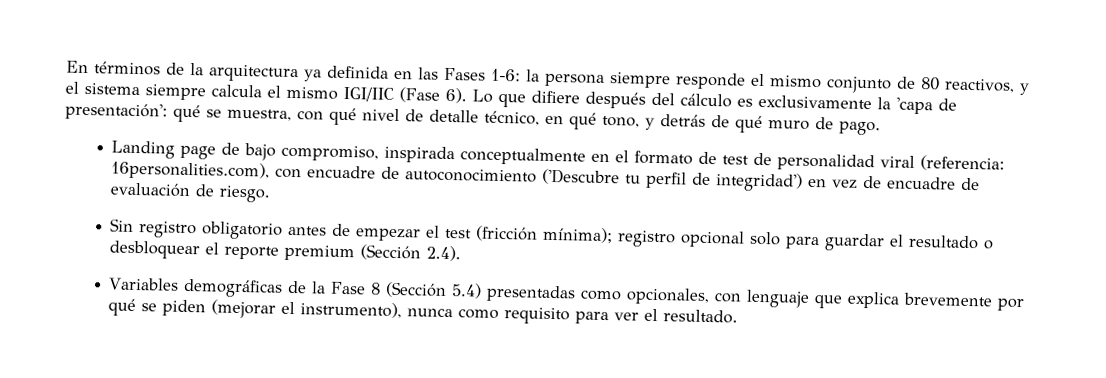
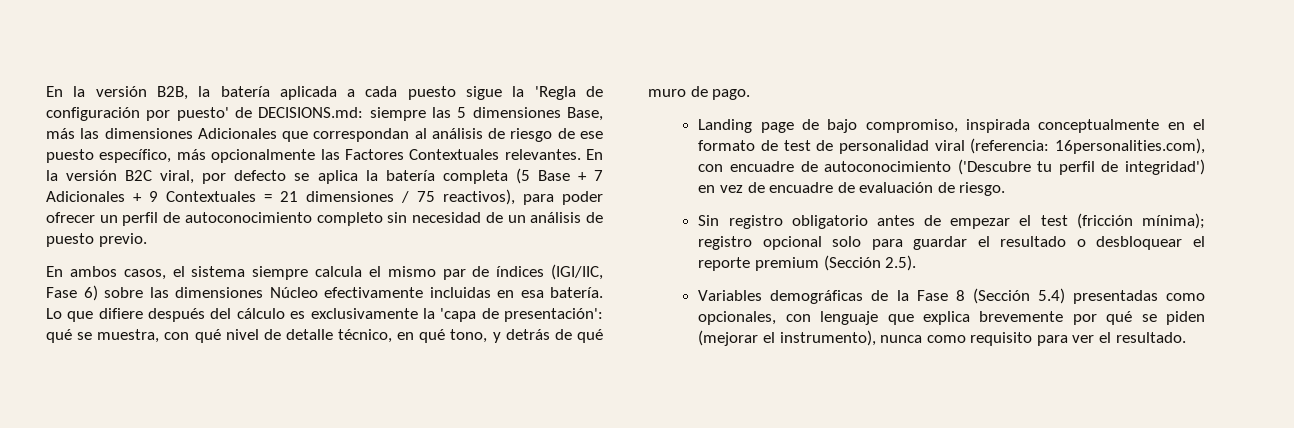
- En términos de la arquitectura ya definida en las Fases 1-6: la persona siempre responde el mismo conjunto de 80 reactivos, y el sistema siempre calcula el mismo IGI/IIC (Fase 6).
+ En la versión B2B, la batería aplicada a cada puesto sigue la 'Regla de configuración por puesto' de DECISIONS.md: siempre las 5 dimensiones Base, más las dimensiones Adicionales que correspondan al análisis de riesgo de ese puesto específico, más opcionalmente las Factores Contextuales relevantes. En la versión B2C viral, por defecto se aplica la batería completa (5 Base + 7 Adicionales + 9 Contextuales = 21 dimensiones / 75 reactivos), para poder ofrecer un perfil de autoconocimiento completo sin necesidad de un análisis de puesto previo.
+ En ambos casos, el sistema siempre calcula el mismo par de índices (IGI/IIC, Fase 6) sobre las dimensiones Núcleo efectivamente incluidas en esa batería.
- Sin registro obligatorio antes de empezar el test (fricción mínima); registro opcional solo para guardar el resultado o desbloquear el reporte premium (Sección 2.4).
+ Sin registro obligatorio antes de empezar el test (fricción mínima); registro opcional solo para guardar el resultado o desbloquear el reporte premium (Sección 2.5).

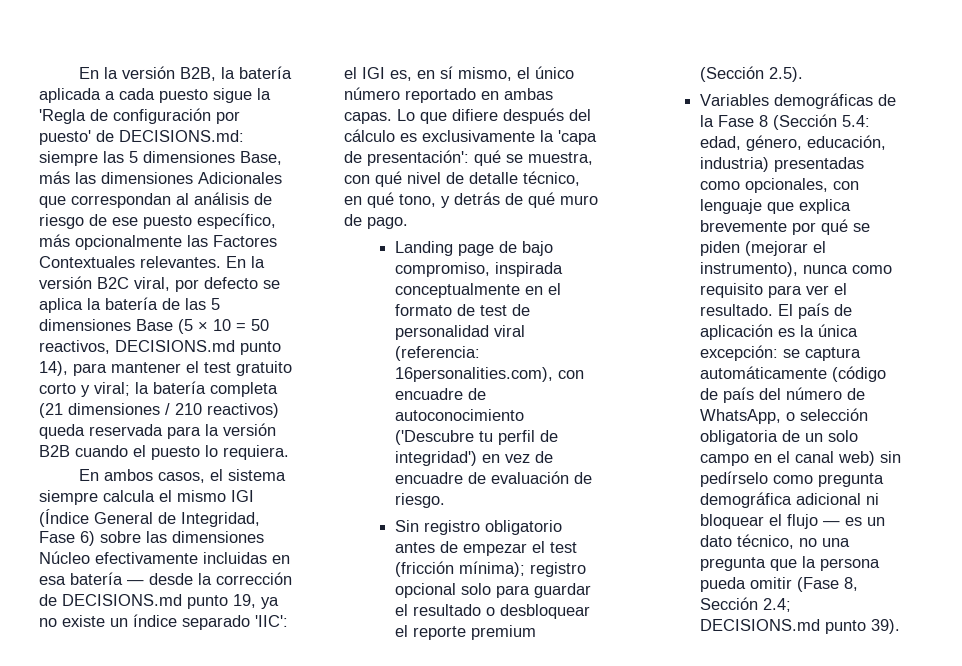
- En la versión B2C viral, por defecto se aplica la batería completa (5 Base + 7 Adicionales + 9 Contextuales = 21 dimensiones / 75 reactivos), para poder ofrecer un perfil de autoconocimiento completo sin necesidad de un análisis de puesto previo.
+ En la versión B2C viral, por defecto se aplica la batería de las 5 dimensiones Base (5 × 10 = 50 reactivos, DECISIONS.md punto 14), para mantener el test gratuito corto y viral; la batería completa (21 dimensiones / 210 reactivos) queda reservada para la versión B2B cuando el puesto lo requiera.
- En ambos casos, el sistema siempre calcula el mismo par de índices (IGI/IIC, Fase 6) sobre las dimensiones Núcleo efectivamente incluidas en esa batería.
+ En ambos casos, el sistema siempre calcula el mismo IGI (Índice General de Integridad, Fase 6) sobre las dimensiones Núcleo efectivamente incluidas en esa batería — desde la corrección de DECISIONS.md punto 19, ya no existe un índice separado 'IIC': el IGI es, en sí mismo, el único número reportado en ambas capas.
- Variables demográficas de la Fase 8 (Sección 5.4) presentadas como opcionales, con lenguaje que explica brevemente por qué se piden (mejorar el instrumento), nunca como requisito para ver el resultado.
+ Variables demográficas de la Fase 8 (Sección 5.4: edad, género, educación, industria) presentadas como opcionales, con lenguaje que explica brevemente por qué se piden (mejorar el instrumento), nunca como requisito para ver el resultado.
+ El país de aplicación es la única excepción: se captura automáticamente (código de país del número de WhatsApp, o selección obligatoria de un solo campo en el canal web) sin pedírselo como pregunta demográfica adicional ni bloquear el flujo — es un dato técnico, no una pregunta que la persona pueda omitir (Fase 8, Sección 2.4; DECISIONS.md punto 39).

